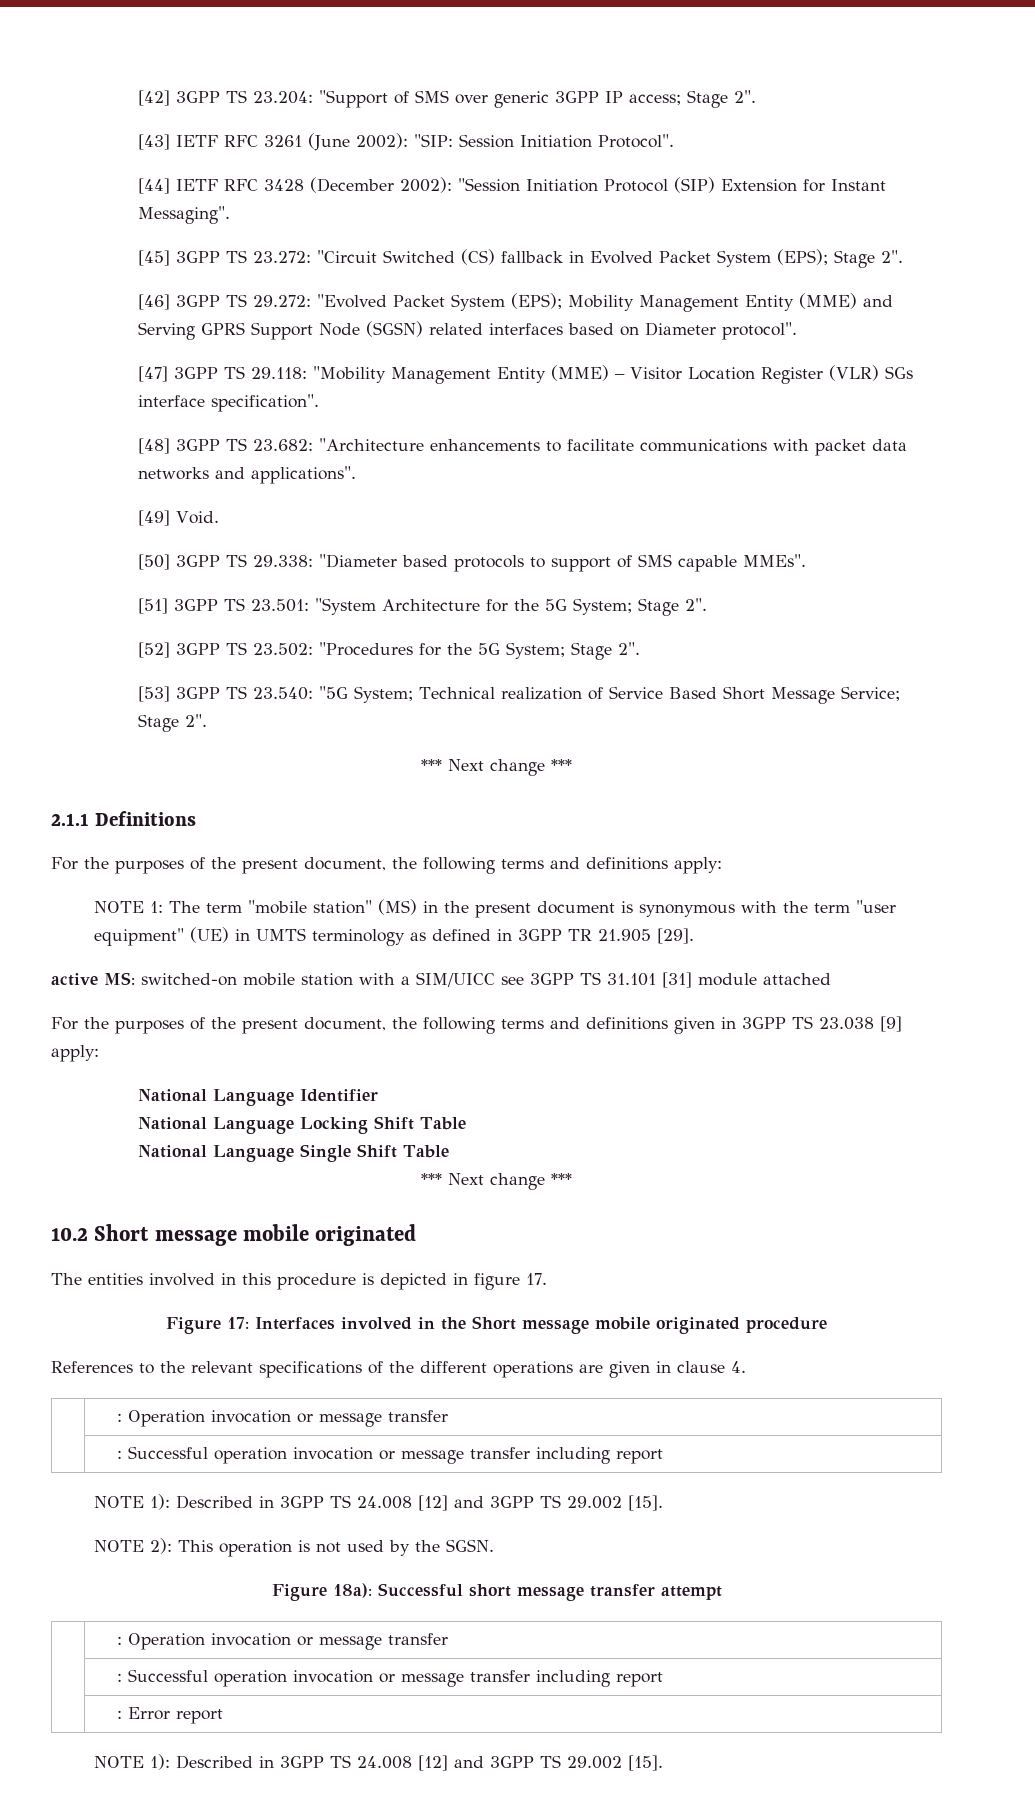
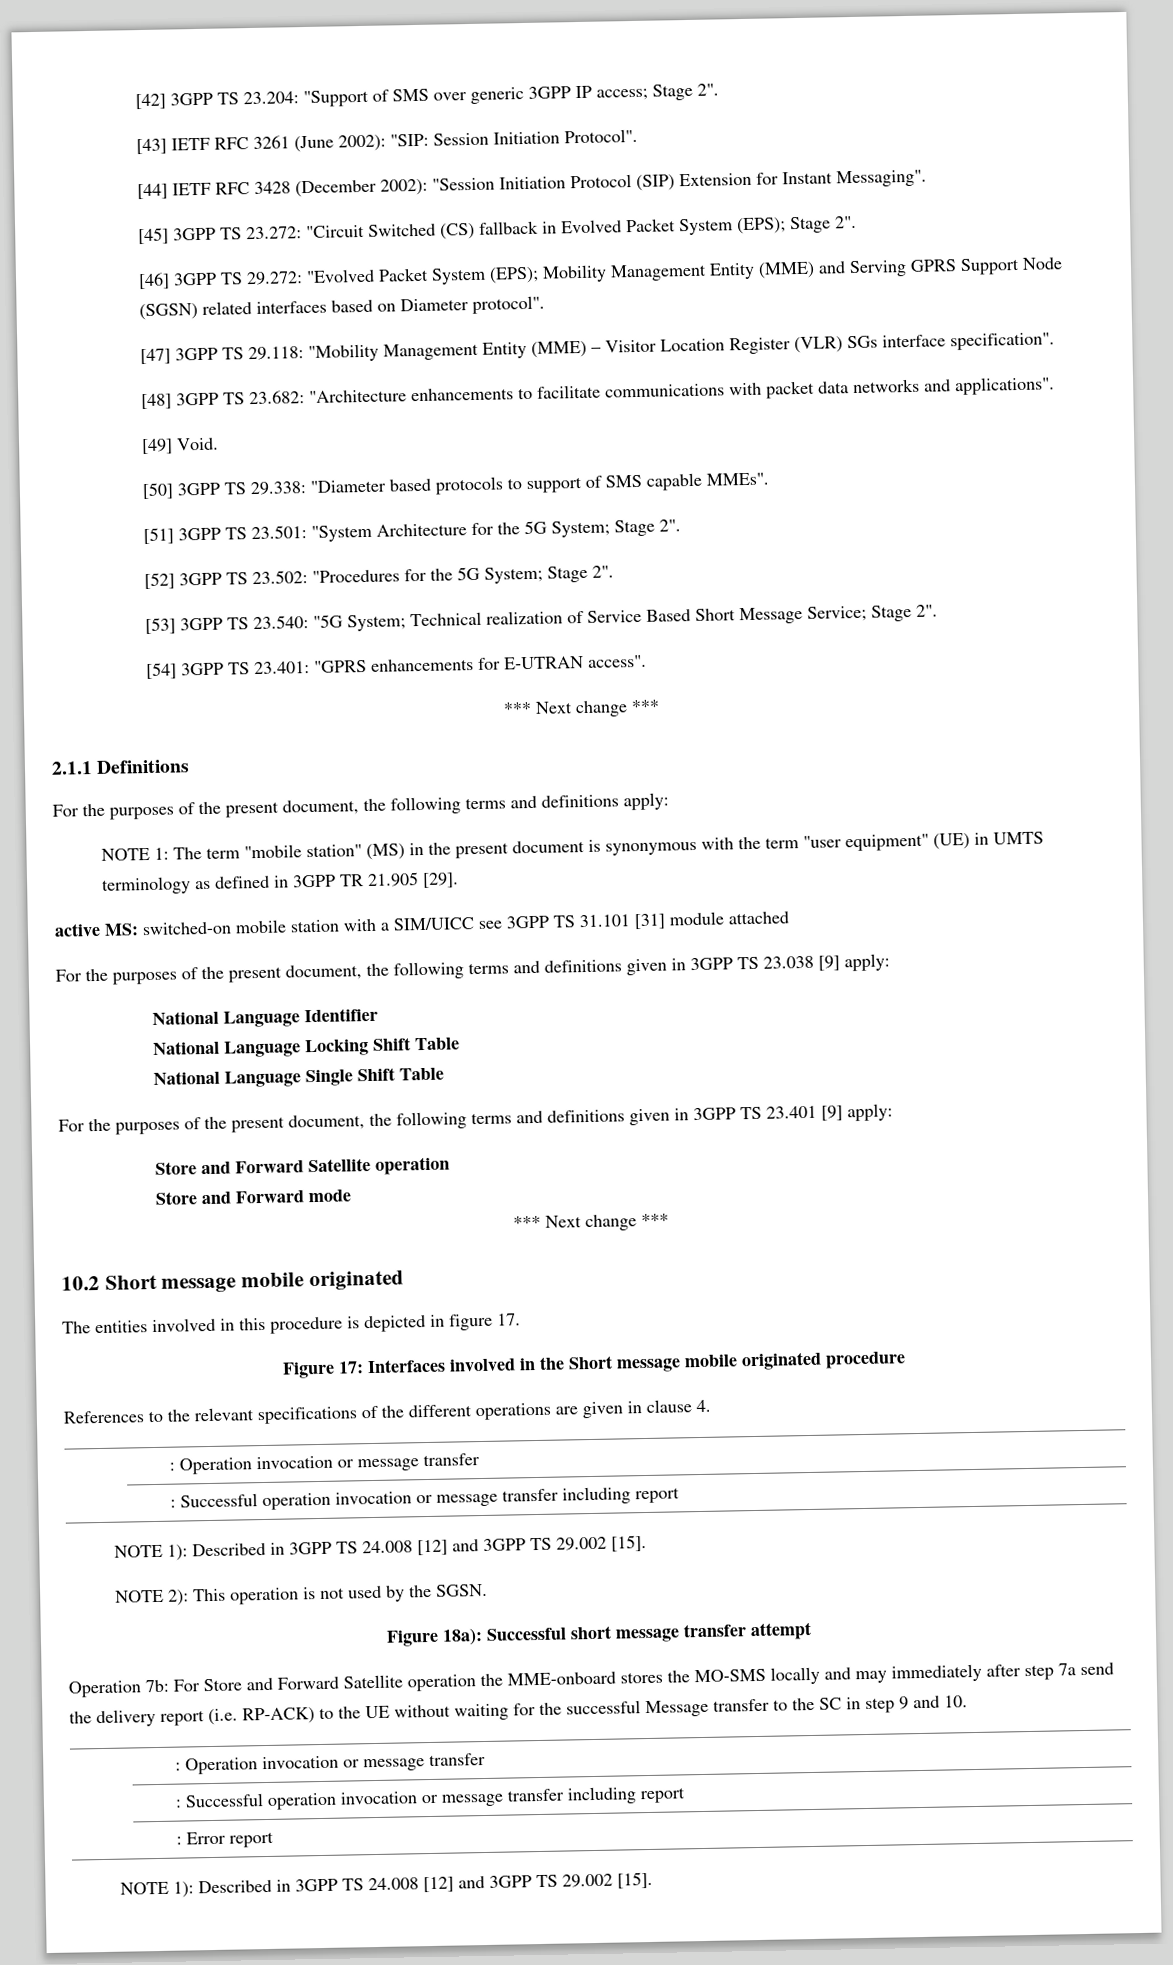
+ [54] 3GPP TS 23.401: "GPRS enhancements for E-UTRAN access".
+ For the purposes of the present document, the following terms and definitions given in 3GPP TS 23.401 [9] apply:
+ Store and Forward Satellite operation
+ Store and Forward mode
+ Operation 7b: For Store and Forward Satellite operation the MME-onboard stores the MO-SMS locally and may immediately after step 7a send the delivery report (i.e. RP-ACK) to the UE without waiting for the successful Message transfer to the SC in step 9 and 10.

